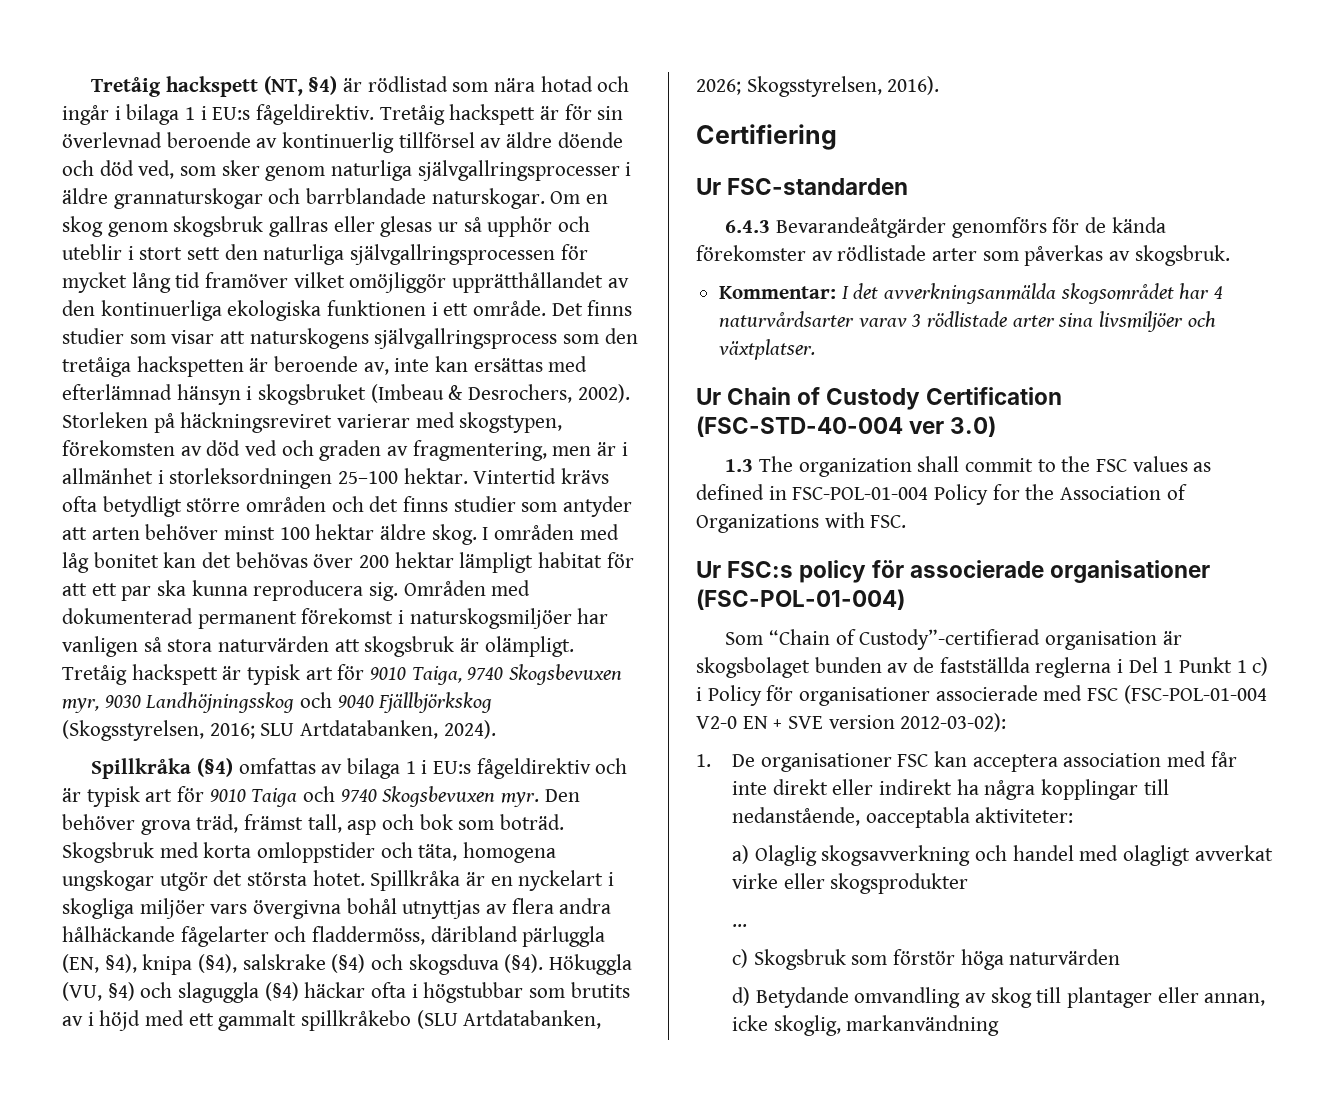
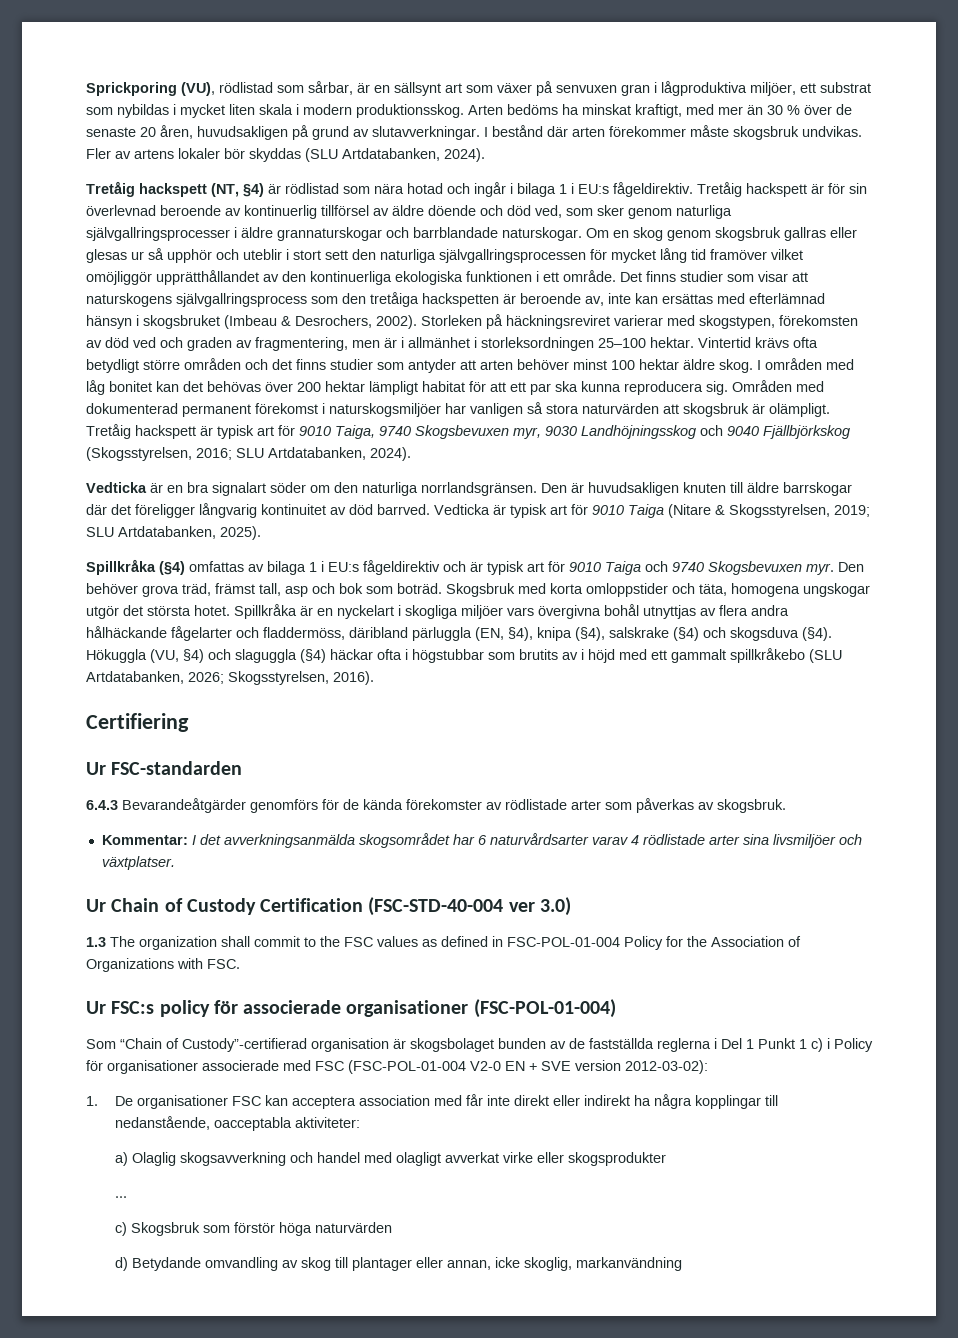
+ Sprickporing (VU), rödlistad som sårbar, är en sällsynt art som växer på senvuxen gran i lågproduktiva miljöer, ett substrat som nybildas i mycket liten skala i modern produktionsskog. Arten bedöms ha minskat kraftigt, med mer än 30 % över de senaste 20 åren, huvudsakligen på grund av slutavverkningar. I bestånd där arten förekommer måste skogsbruk undvikas. Fler av artens lokaler bör skyddas (SLU Artdatabanken, 2024).
+ Vedticka är en bra signalart söder om den naturliga norrlandsgränsen. Den är huvudsakligen knuten till äldre barrskogar där det föreligger långvarig kontinuitet av död barrved. Vedticka är typisk art för 9010 Taiga (Nitare & Skogsstyrelsen, 2019; SLU Artdatabanken, 2025).
- Kommentar: I det avverkningsanmälda skogsområdet har 4 naturvårdsarter varav 3 rödlistade arter sina livsmiljöer och växtplatser.
+ Kommentar: I det avverkningsanmälda skogsområdet har 6 naturvårdsarter varav 4 rödlistade arter sina livsmiljöer och växtplatser.

